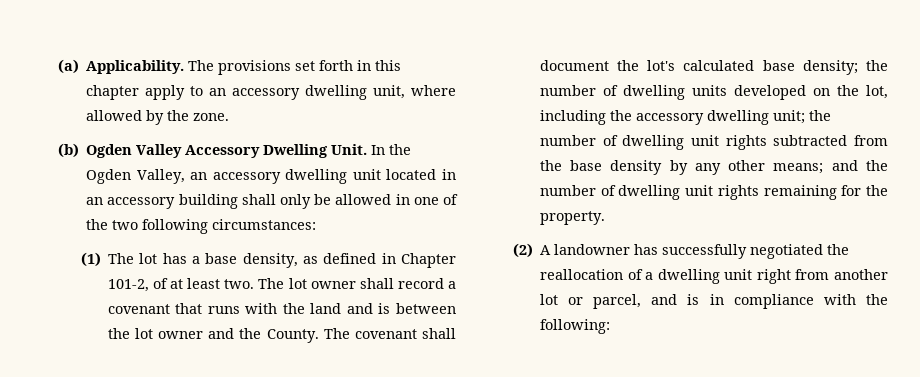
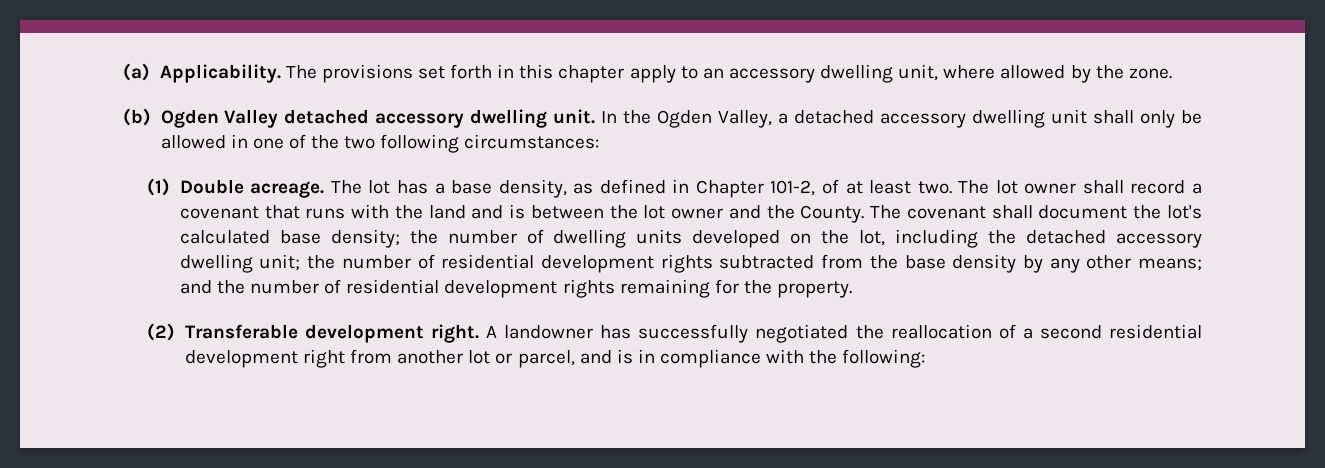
- (b) Ogden Valley Accessory Dwelling Unit.
+ (b) Ogden Valley detached accessory dwelling unit.
- In the Ogden Valley, an accessory dwelling unit located in an accessory building shall only be allowed in one of the two following circumstances:
+ In the Ogden Valley, a detached accessory dwelling unit shall only be allowed in one of the two following circumstances:
- (1) The lot has a base density, as defined in Chapter 101-2, of at least two.
+ (1) Double acreage. The lot has a base density, as defined in Chapter 101-2, of at least two.
- The covenant shall document the lot's calculated base density; the number of dwelling units developed on the lot, including the accessory dwelling unit; the number of dwelling unit rights subtracted from the base density by any other means; and the number of dwelling unit rights remaining for the property.
+ The covenant shall document the lot's calculated base density; the number of dwelling units developed on the lot, including the detached accessory dwelling unit; the number of residential development rights subtracted from the base density by any other means; and the number of residential development rights remaining for the property.
- (2) A landowner has successfully negotiated the reallocation of a dwelling unit right from another lot or parcel, and is in compliance with the following:
+ (2) Transferable development right. A landowner has successfully negotiated the reallocation of a second residential development right from another lot or parcel, and is in compliance with the following:

